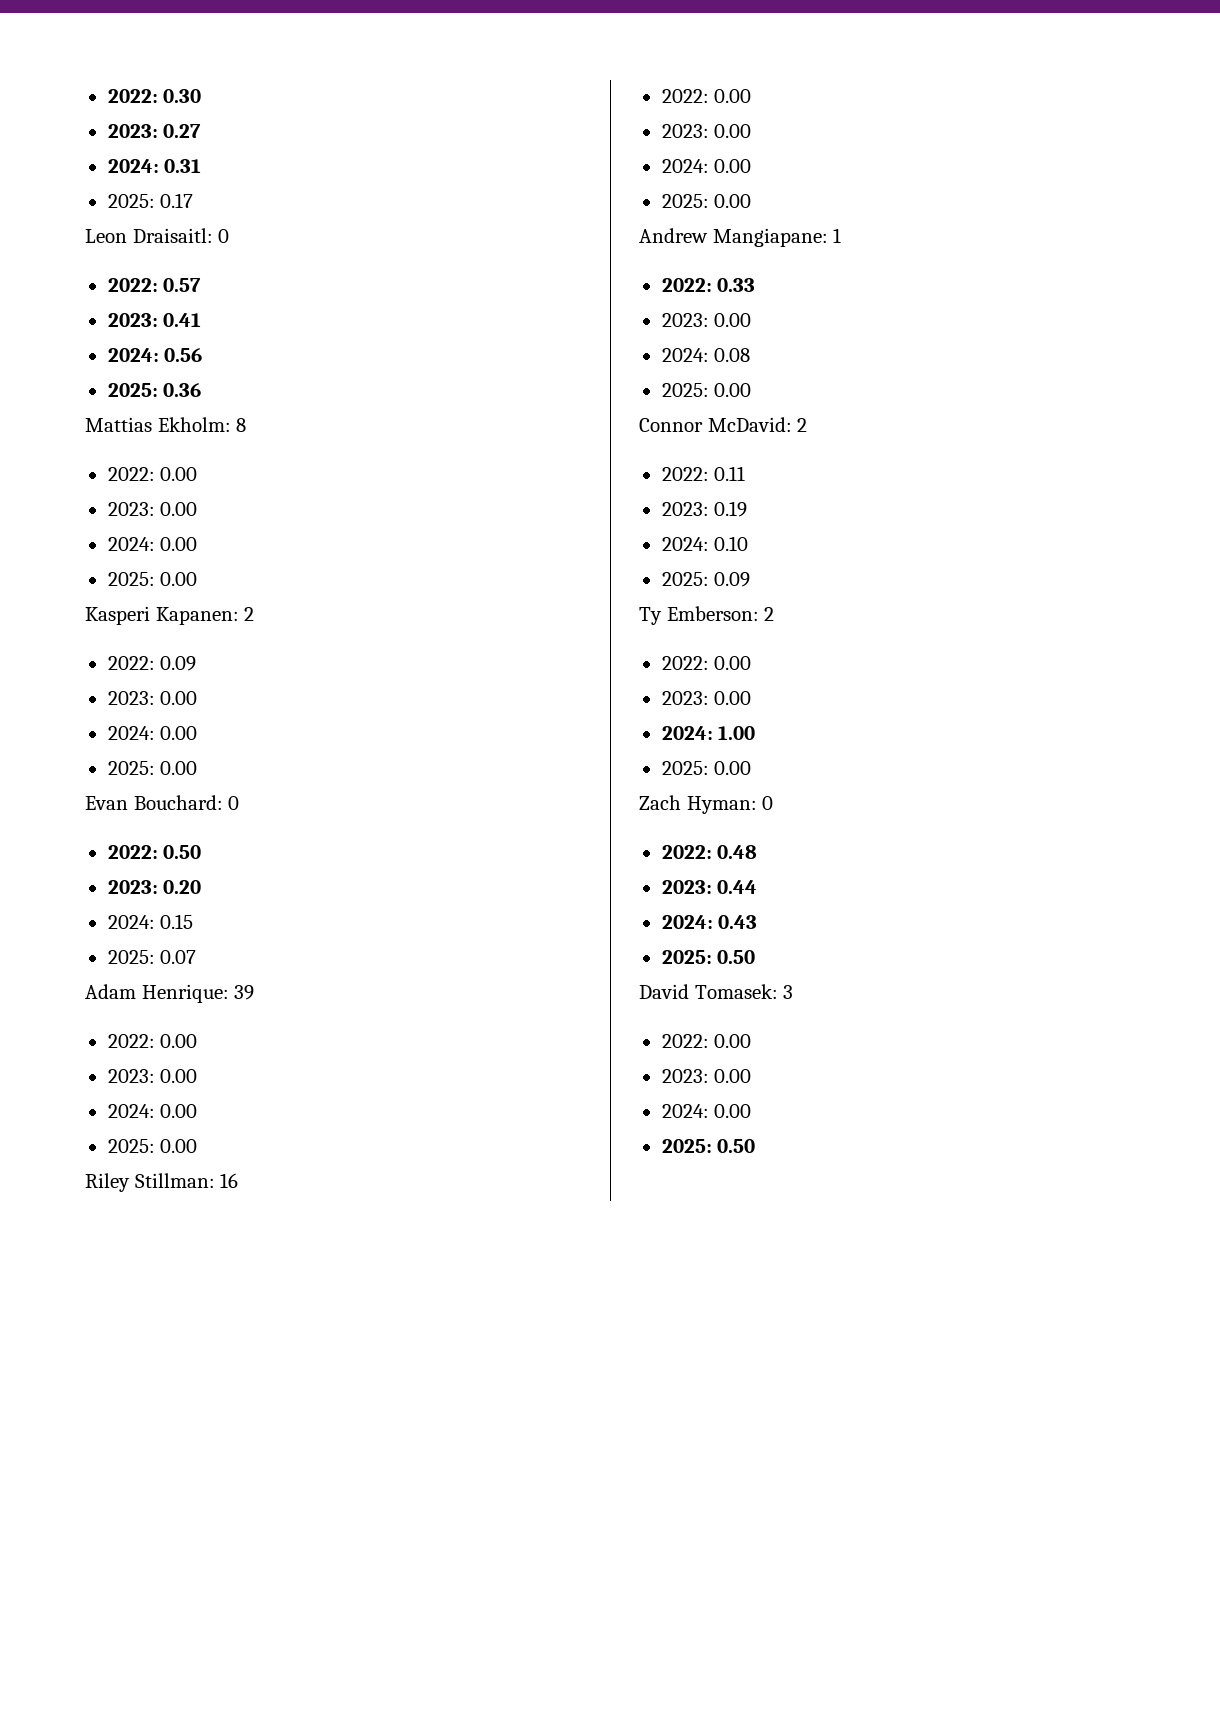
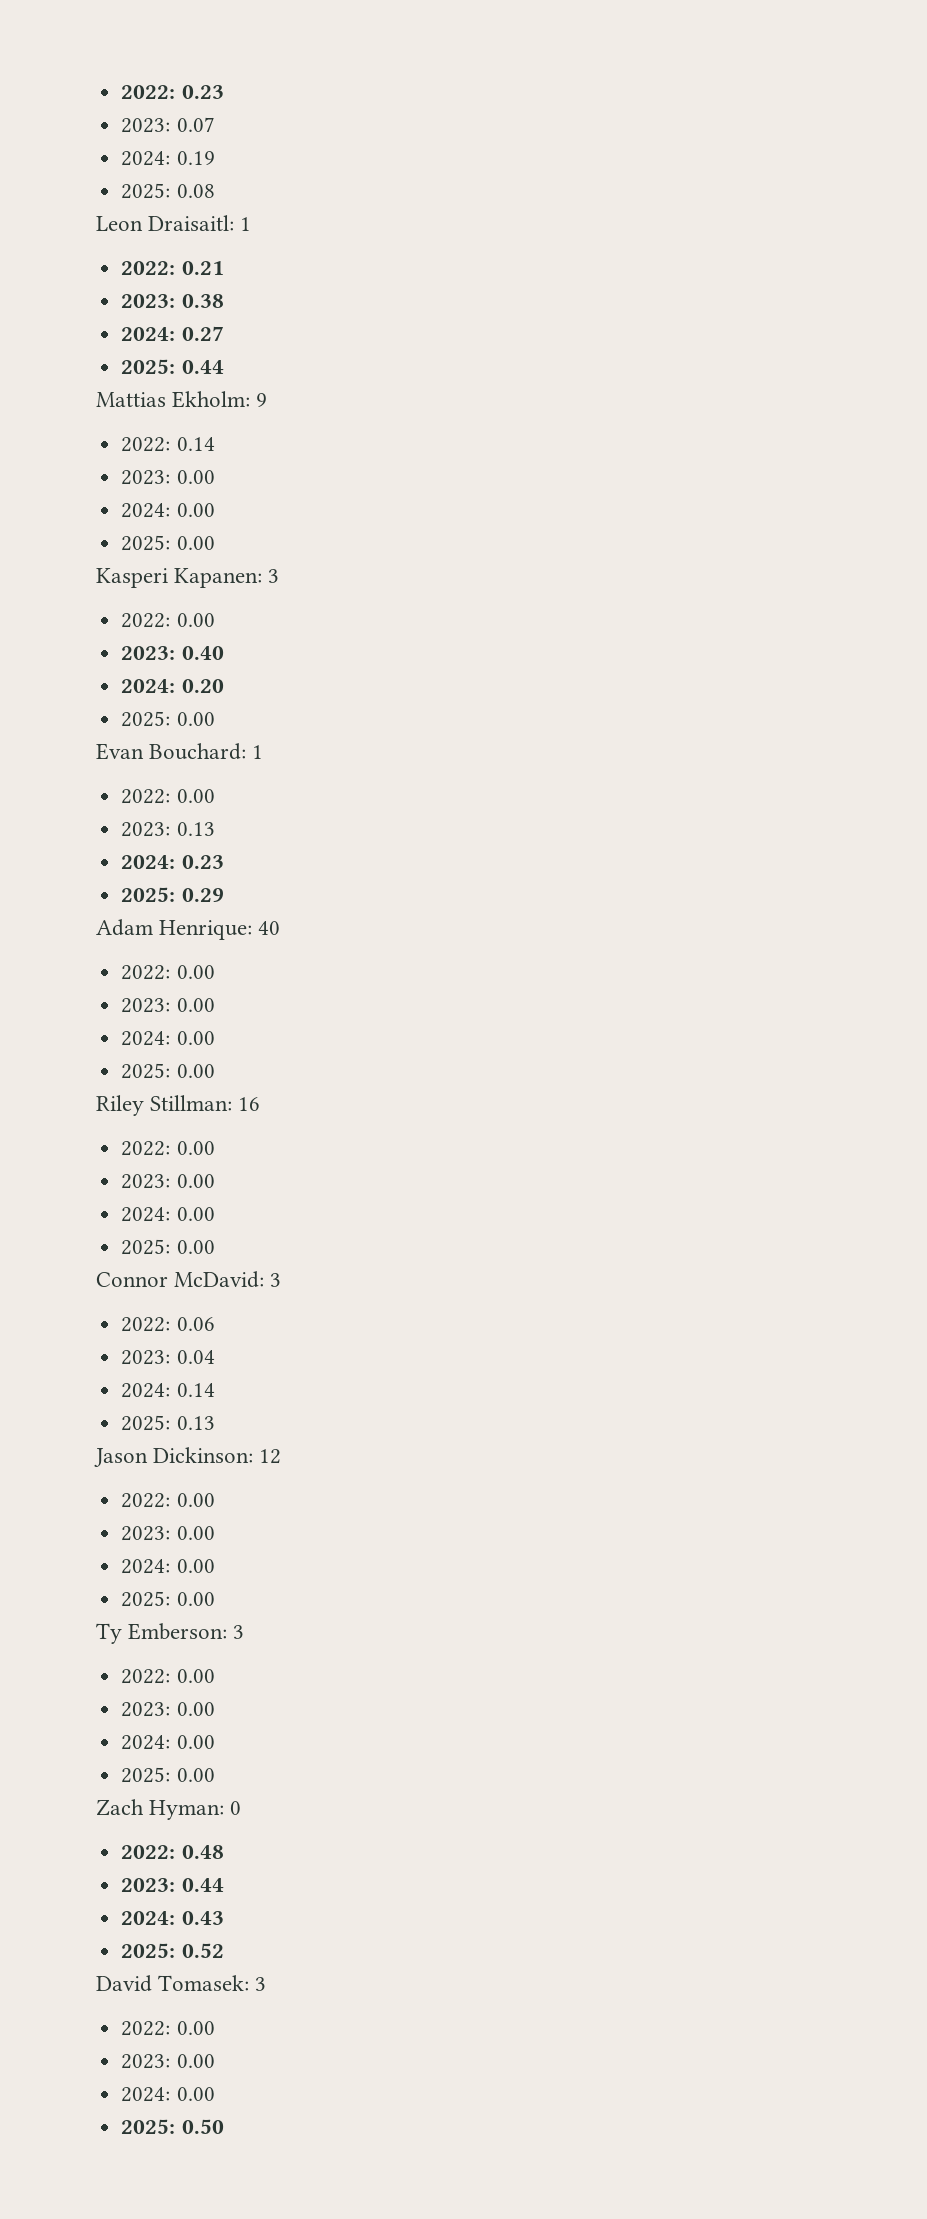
- 2022: 0.30
- 2023: 0.27
- 2024: 0.31
- 2025: 0.17
+ 2022: 0.23
+ 2023: 0.07
+ 2024: 0.19
+ 2025: 0.08
- Leon Draisaitl: 0
- 2022: 0.57
- 2023: 0.41
- 2024: 0.56
- 2025: 0.36
+ Leon Draisaitl: 1
+ 2022: 0.21
+ 2023: 0.38
+ 2024: 0.27
+ 2025: 0.44
- Mattias Ekholm: 8
- 2022: 0.00
+ Mattias Ekholm: 9
+ 2022: 0.14
- Kasperi Kapanen: 2
- 2022: 0.09
- 2023: 0.00
- 2024: 0.00
+ Kasperi Kapanen: 3
+ 2022: 0.00
+ 2023: 0.40
+ 2024: 0.20
- Evan Bouchard: 0
- 2022: 0.50
- 2023: 0.20
- 2024: 0.15
- 2025: 0.07
+ Evan Bouchard: 1
+ 2022: 0.00
+ 2023: 0.13
+ 2024: 0.23
+ 2025: 0.29
- Adam Henrique: 39
+ Adam Henrique: 40
- Andrew Mangiapane: 1
- 2022: 0.33
- 2023: 0.00
- 2024: 0.08
- 2025: 0.00
- Connor McDavid: 2
- 2022: 0.11
- 2023: 0.19
- 2024: 0.10
- 2025: 0.09
- Ty Emberson: 2
+ Connor McDavid: 3
+ 2022: 0.06
+ 2023: 0.04
+ 2024: 0.14
+ 2025: 0.13
+ Jason Dickinson: 12
  2022: 0.00
  2023: 0.00
- 2024: 1.00
+ 2024: 0.00
+ 2025: 0.00
+ Ty Emberson: 3
+ 2022: 0.00
+ 2023: 0.00
+ 2024: 0.00
  2024: 0.43
- 2025: 0.50
+ 2025: 0.52

